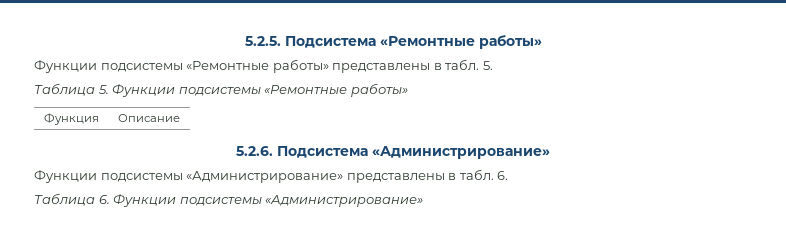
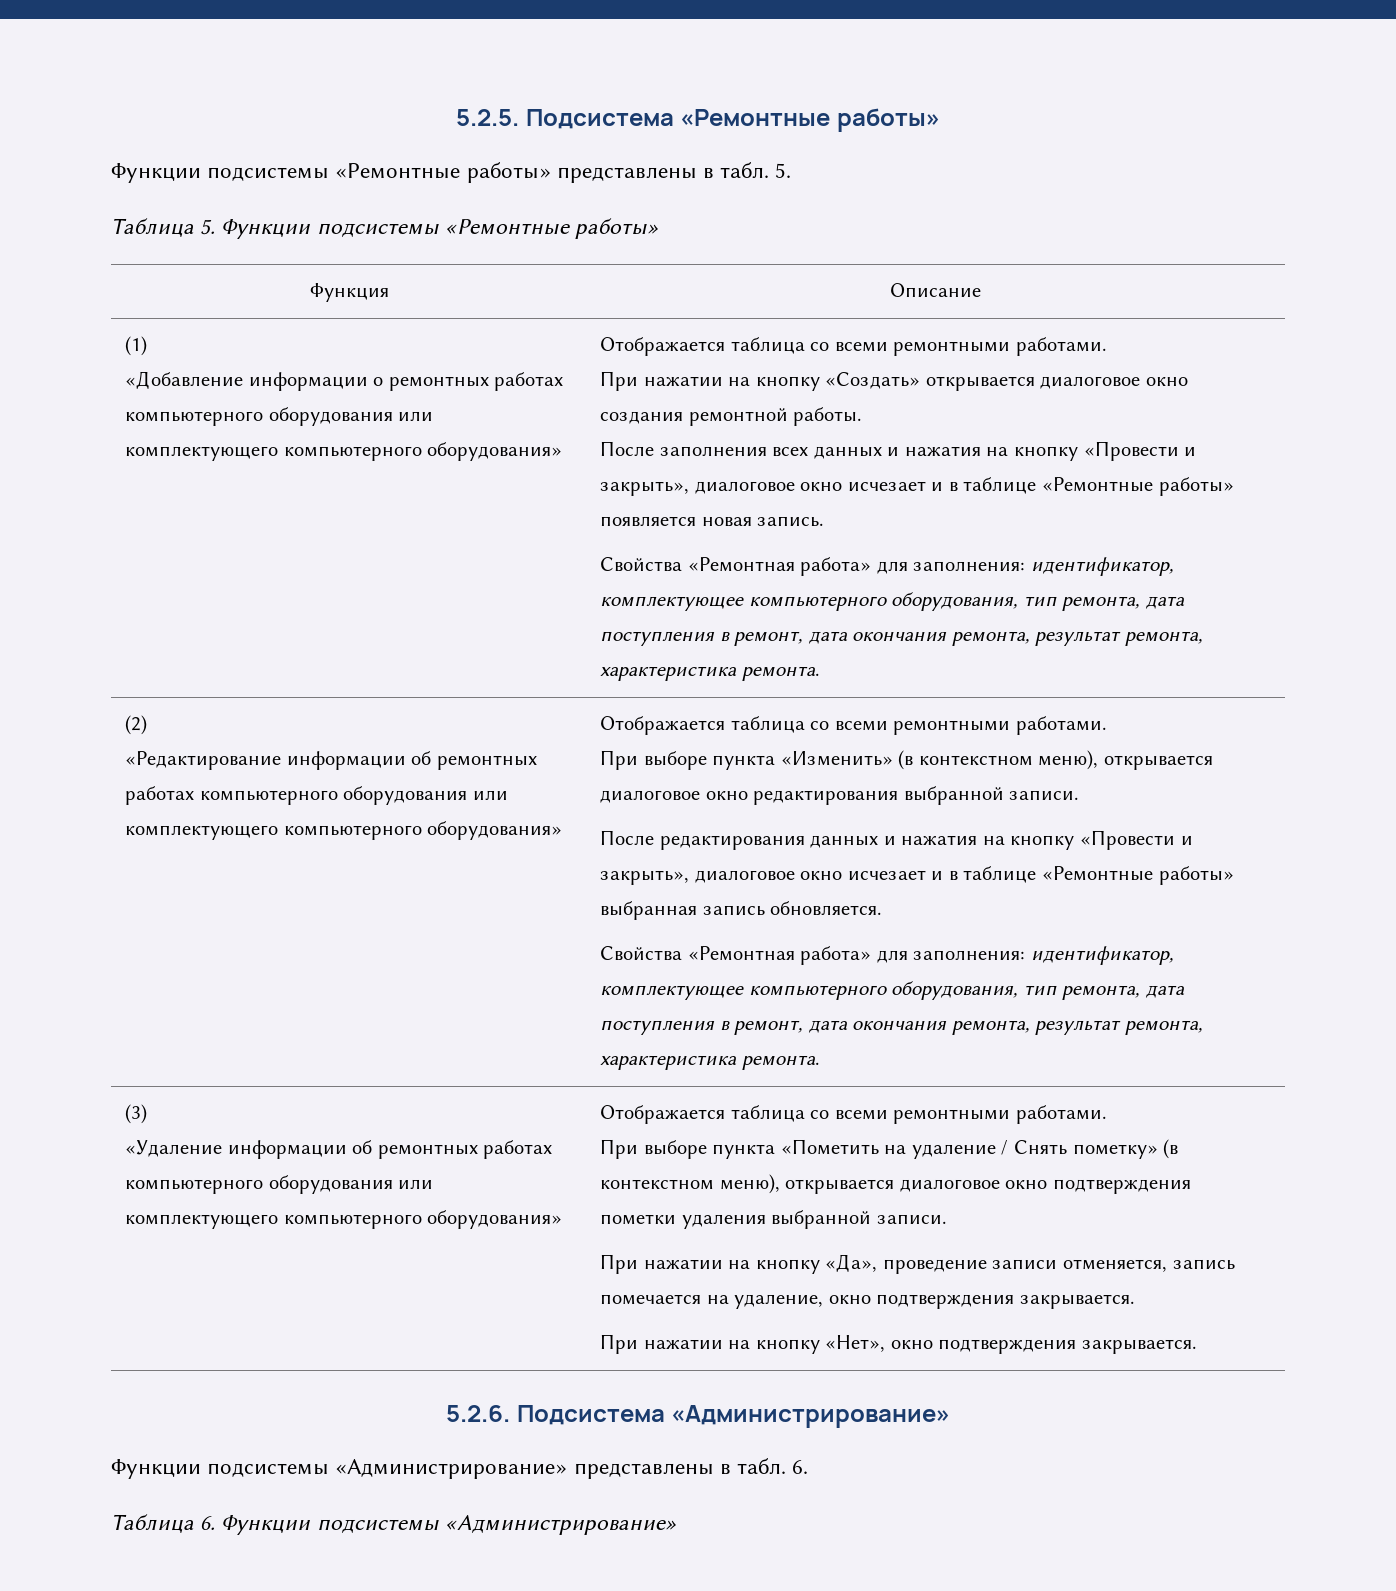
+ (1)
+ «Добавление информации о ремонтных работах компьютерного оборудования или комплектующего компьютерного оборудования» | Отображается таблица со всеми ремонтными работами.
+ При нажатии на кнопку «Создать» открывается диалоговое окно создания ремонтной работы.
+ После заполнения всех данных и нажатия на кнопку «Провести и закрыть», диалоговое окно исчезает и в таблице «Ремонтные работы» появляется новая запись.
+ Свойства «Ремонтная работа» для заполнения: идентификатор, комплектующее компьютерного оборудования, тип ремонта, дата поступления в ремонт, дата окончания ремонта, результат ремонта, характеристика ремонта.
+ (2)
+ «Редактирование информации об ремонтных работах компьютерного оборудования или комплектующего компьютерного оборудования» | Отображается таблица со всеми ремонтными работами.
+ При выборе пункта «Изменить» (в контекстном меню), открывается диалоговое окно редактирования выбранной записи.
+ После редактирования данных и нажатия на кнопку «Провести и закрыть», диалоговое окно исчезает и в таблице «Ремонтные работы» выбранная запись обновляется.
+ Свойства «Ремонтная работа» для заполнения: идентификатор, комплектующее компьютерного оборудования, тип ремонта, дата поступления в ремонт, дата окончания ремонта, результат ремонта, характеристика ремонта.
+ (3)
+ «Удаление информации об ремонтных работах компьютерного оборудования или комплектующего компьютерного оборудования» | Отображается таблица со всеми ремонтными работами.
+ При выборе пункта «Пометить на удаление / Снять пометку» (в контекстном меню), открывается диалоговое окно подтверждения пометки удаления выбранной записи.
+ При нажатии на кнопку «Да», проведение записи отменяется, запись помечается на удаление, окно подтверждения закрывается.
+ При нажатии на кнопку «Нет», окно подтверждения закрывается.

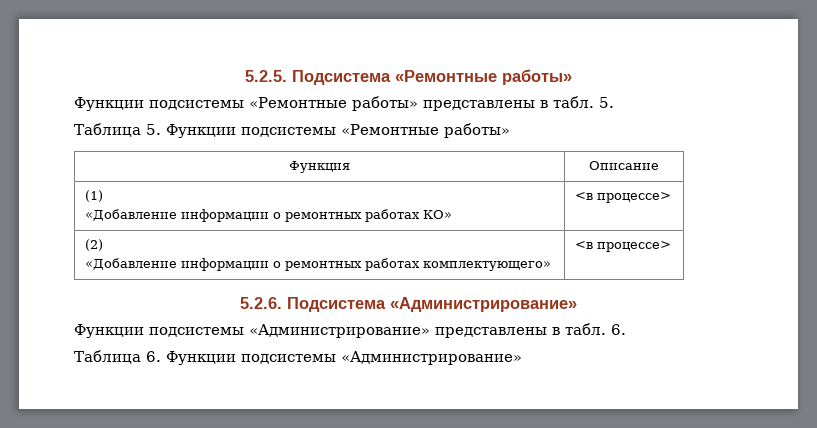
- «Добавление информации о ремонтных работах компьютерного оборудования или комплектующего компьютерного оборудования» | Отображается таблица со всеми ремонтными работами.
- При нажатии на кнопку «Создать» открывается диалоговое окно создания ремонтной работы.
- После заполнения всех данных и нажатия на кнопку «Провести и закрыть», диалоговое окно исчезает и в таблице «Ремонтные работы» появляется новая запись.
- Свойства «Ремонтная работа» для заполнения: идентификатор, комплектующее компьютерного оборудования, тип ремонта, дата поступления в ремонт, дата окончания ремонта, результат ремонта, характеристика ремонта.
+ «Добавление информации о ремонтных работах КО» | <в процессе>
  (2)
- «Редактирование информации об ремонтных работах компьютерного оборудования или комплектующего компьютерного оборудования» | Отображается таблица со всеми ремонтными работами.
- При выборе пункта «Изменить» (в контекстном меню), открывается диалоговое окно редактирования выбранной записи.
- После редактирования данных и нажатия на кнопку «Провести и закрыть», диалоговое окно исчезает и в таблице «Ремонтные работы» выбранная запись обновляется.
- Свойства «Ремонтная работа» для заполнения: идентификатор, комплектующее компьютерного оборудования, тип ремонта, дата поступления в ремонт, дата окончания ремонта, результат ремонта, характеристика ремонта.
- (3)
- «Удаление информации об ремонтных работах компьютерного оборудования или комплектующего компьютерного оборудования» | Отображается таблица со всеми ремонтными работами.
- При выборе пункта «Пометить на удаление / Снять пометку» (в контекстном меню), открывается диалоговое окно подтверждения пометки удаления выбранной записи.
- При нажатии на кнопку «Да», проведение записи отменяется, запись помечается на удаление, окно подтверждения закрывается.
- При нажатии на кнопку «Нет», окно подтверждения закрывается.
+ «Добавление информации о ремонтных работах комплектующего» | <в процессе>

